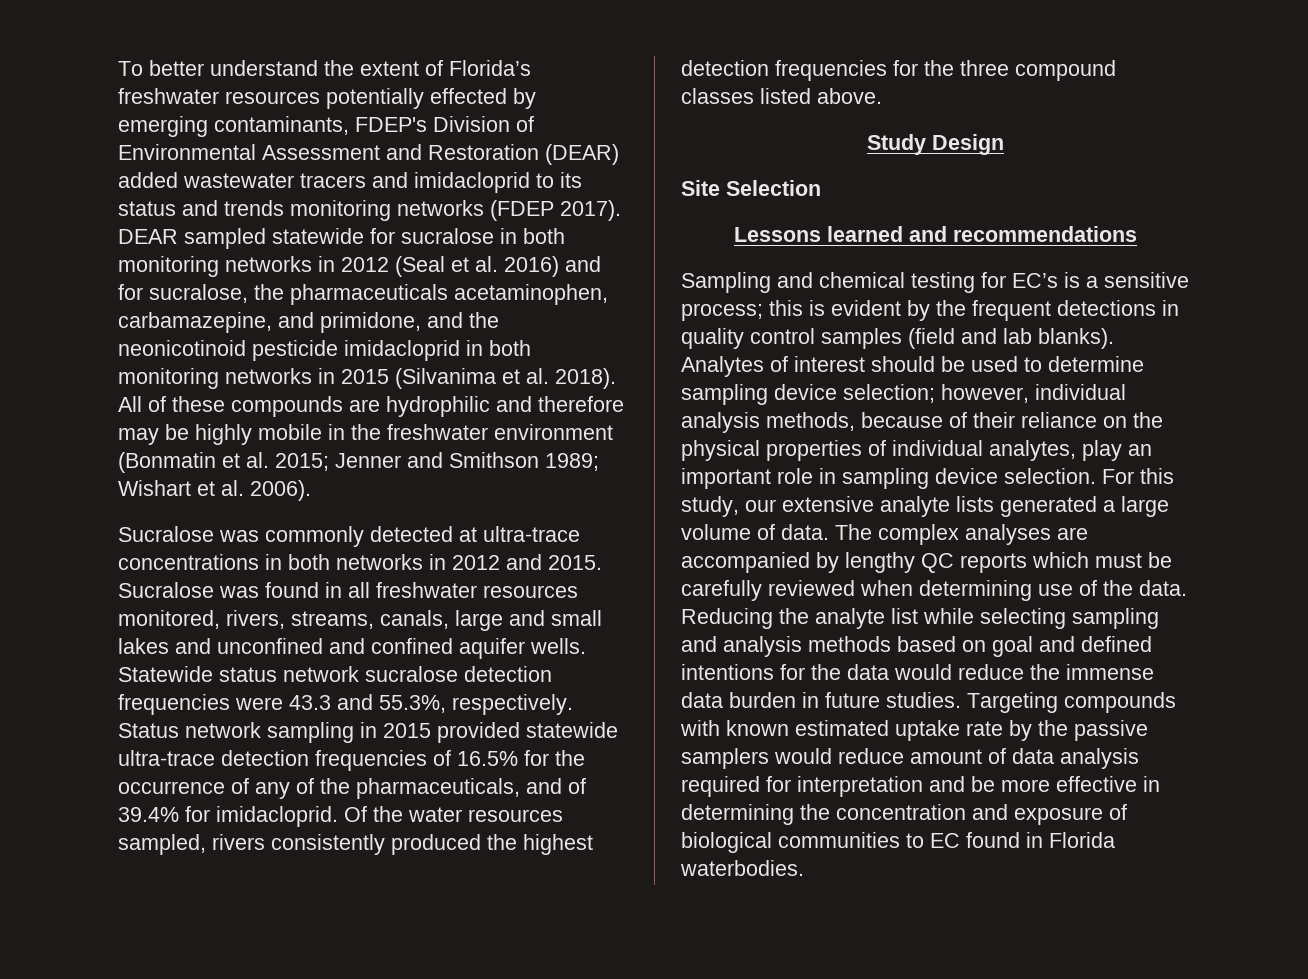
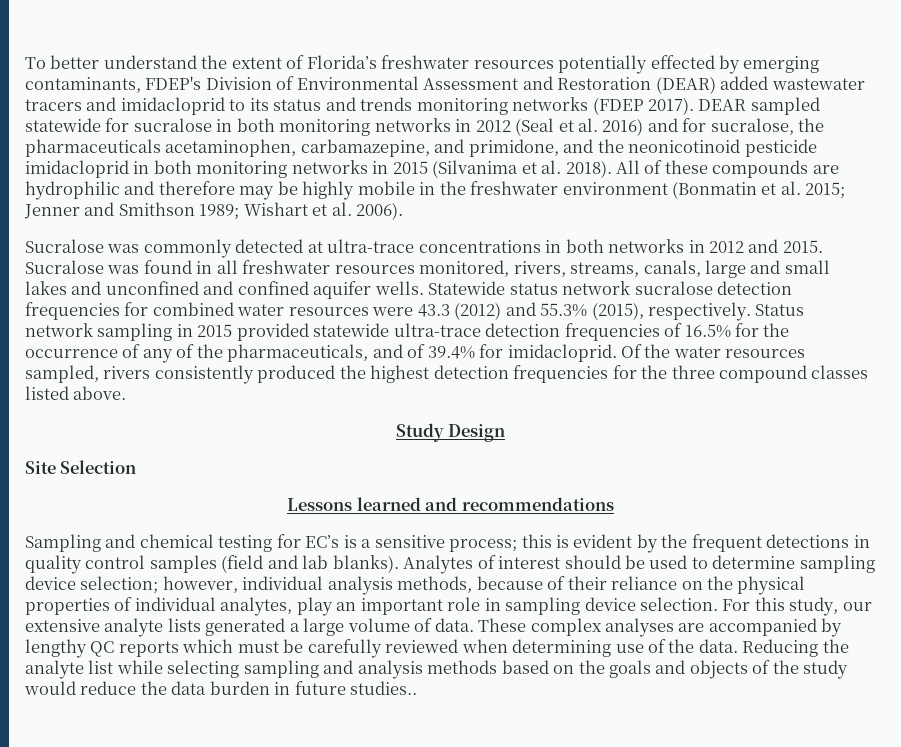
- Statewide status network sucralose detection frequencies were 43.3 and 55.3%, respectively.
+ Statewide status network sucralose detection frequencies for combined water resources were 43.3 (2012) and 55.3% (2015), respectively.
- The complex analyses are accompanied by lengthy QC reports which must be carefully reviewed when determining use of the data.
+ These complex analyses are accompanied by lengthy QC reports which must be carefully reviewed when determining use of the data.
- Reducing the analyte list while selecting sampling and analysis methods based on goal and defined intentions for the data would reduce the immense data burden in future studies. Targeting compounds with known estimated uptake rate by the passive samplers would reduce amount of data analysis required for interpretation and be more effective in determining the concentration and exposure of biological communities to EC found in Florida waterbodies.
+ Reducing the analyte list while selecting sampling and analysis methods based on the goals and objects of the study would reduce the data burden in future studies..

